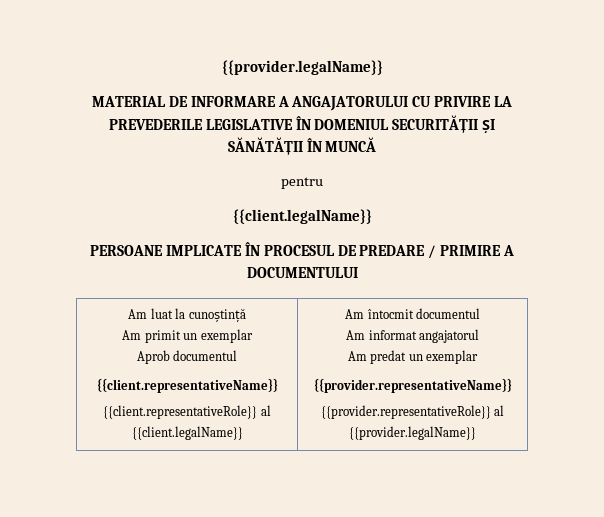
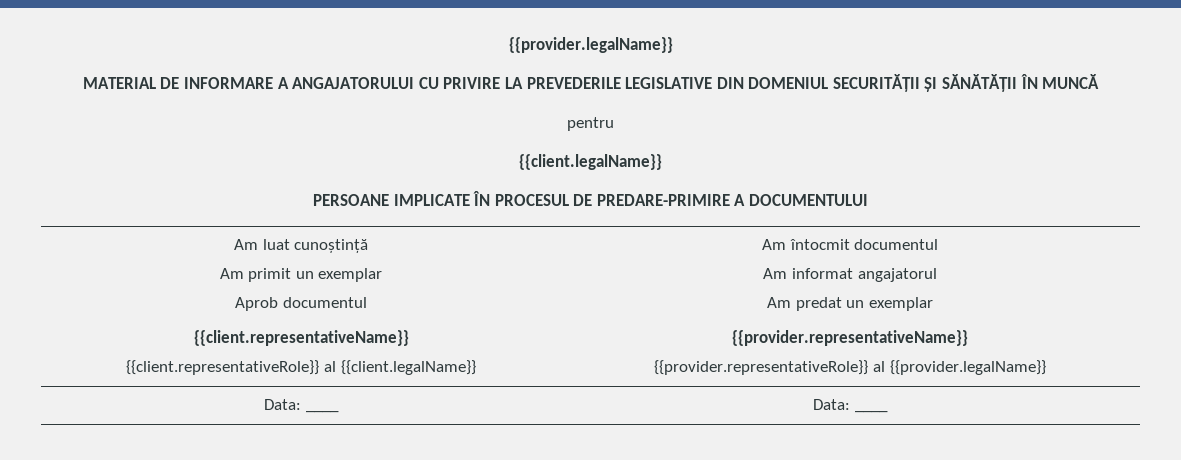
- MATERIAL DE INFORMARE A ANGAJATORULUI CU PRIVIRE LA PREVEDERILE LEGISLATIVE ÎN DOMENIUL SECURITĂȚII ȘI SĂNĂTĂȚII ÎN MUNCĂ
+ MATERIAL DE INFORMARE A ANGAJATORULUI CU PRIVIRE LA PREVEDERILE LEGISLATIVE DIN DOMENIUL SECURITĂȚII ȘI SĂNĂTĂȚII ÎN MUNCĂ
- PERSOANE IMPLICATE ÎN PROCESUL DE PREDARE / PRIMIRE A DOCUMENTULUI
+ PERSOANE IMPLICATE ÎN PROCESUL DE PREDARE-PRIMIRE A DOCUMENTULUI
- Am luat la cunoștință
+ Am luat cunoștință
+ Data: ____ | Data: ____

